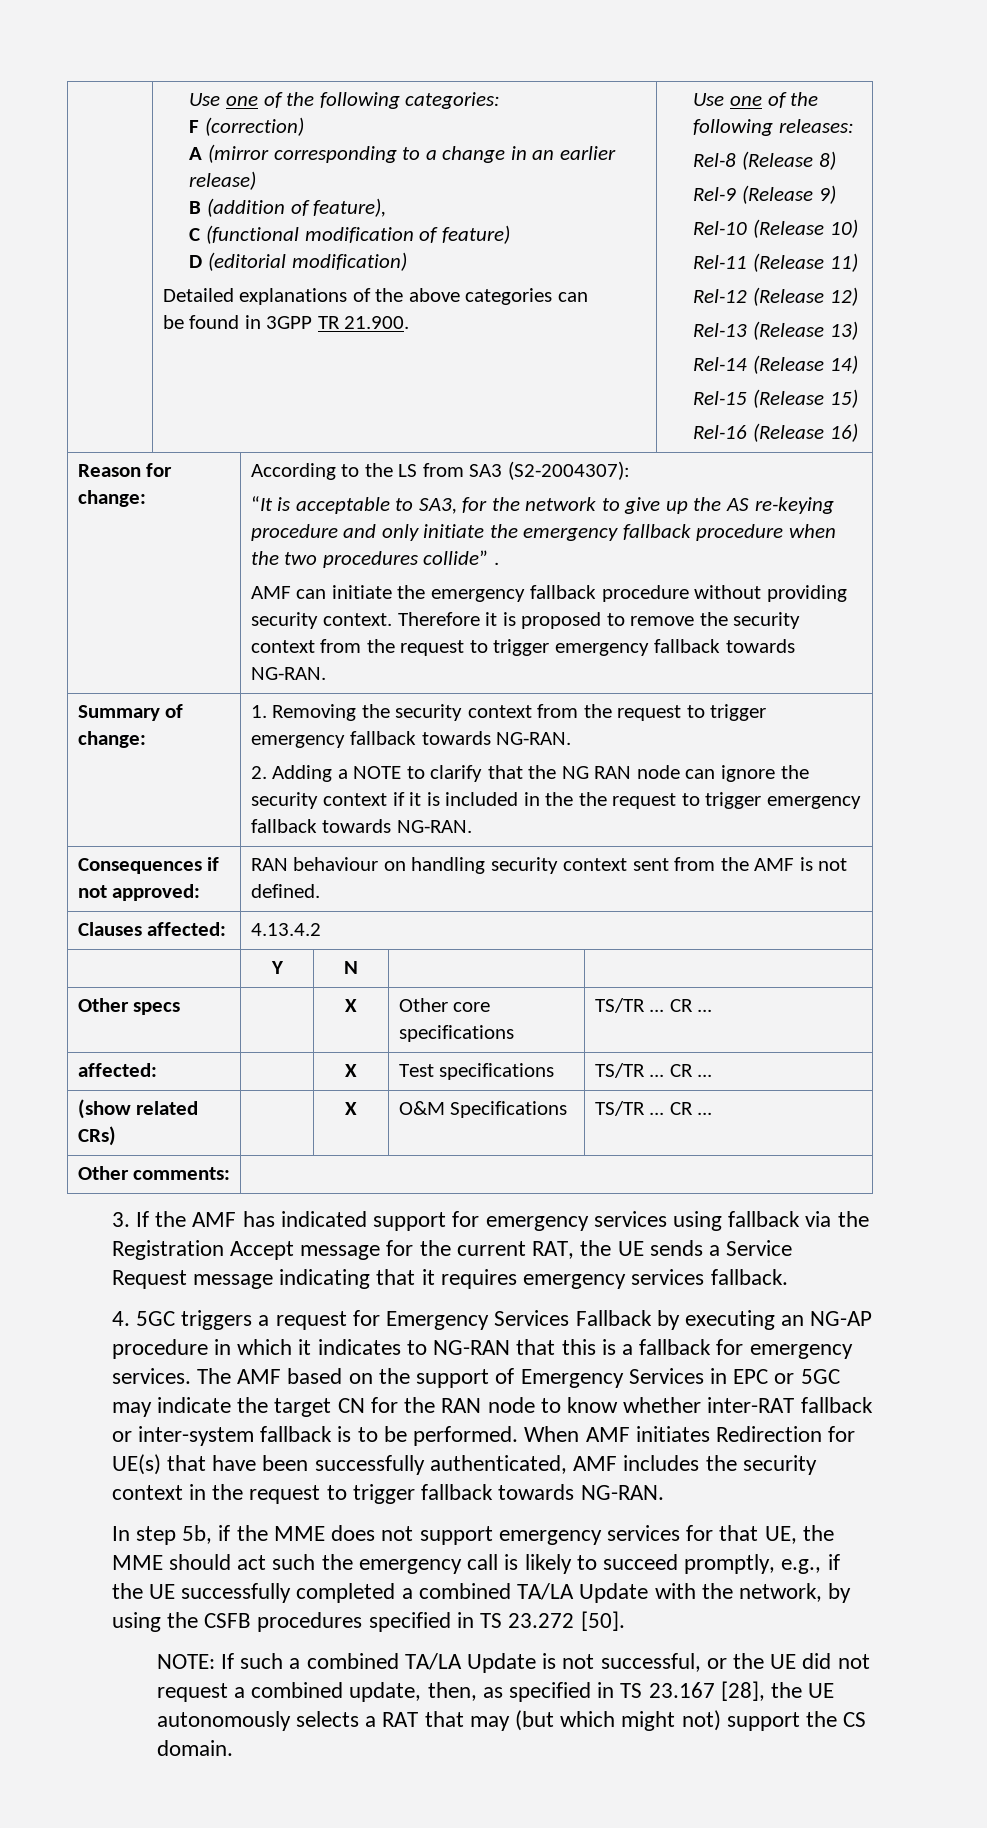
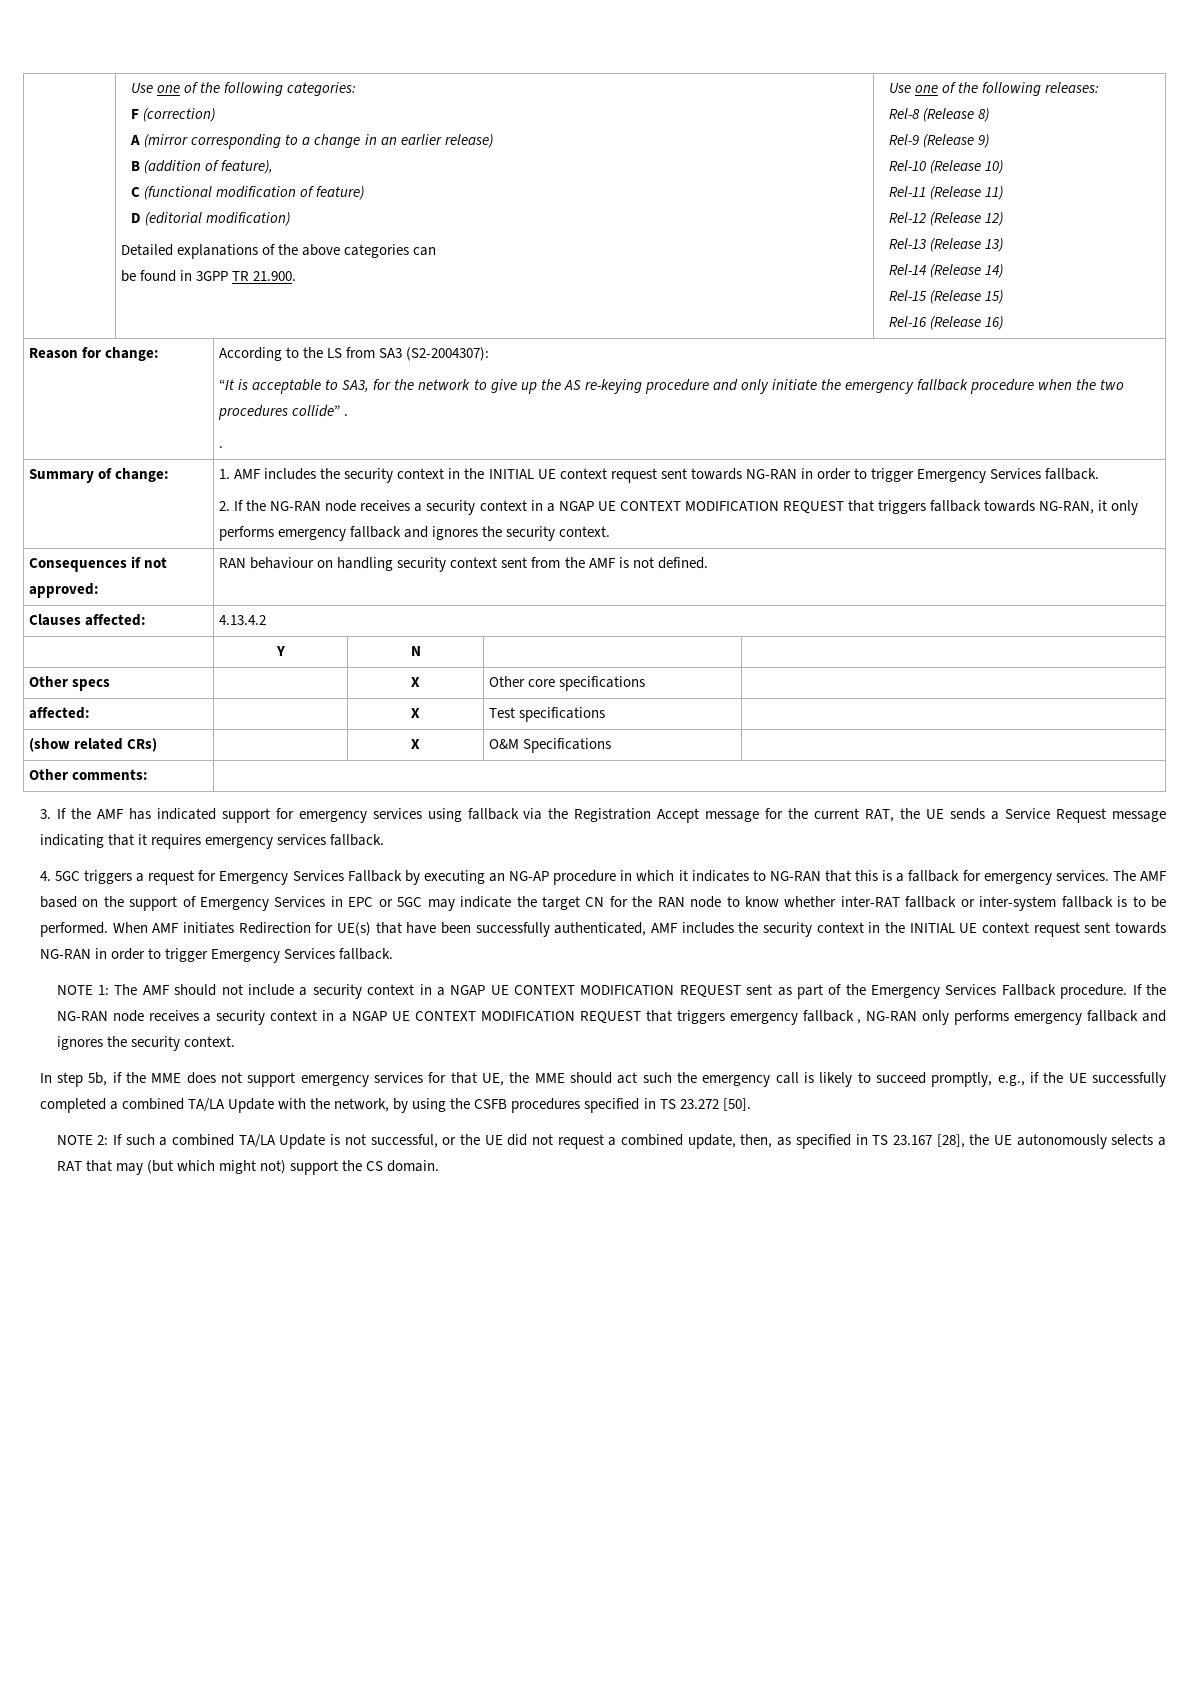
  “It is acceptable to SA3, for the network to give up the AS re-keying procedure and only initiate the emergency fallback procedure when the two procedures collide” .
- AMF can initiate the emergency fallback procedure without providing security context. Therefore it is proposed to remove the security context from the request to trigger emergency fallback towards NG-RAN.
+ .
- 1. Removing the security context from the request to trigger emergency fallback towards NG-RAN.
- 2. Adding a NOTE to clarify that the NG RAN node can ignore the security context if it is included in the the request to trigger emergency fallback towards NG-RAN.
+ 1. AMF includes the security context in the INITIAL UE context request sent towards NG-RAN in order to trigger Emergency Services fallback.
+ 2. If the NG-RAN node receives a security context in a NGAP UE CONTEXT MODIFICATION REQUEST that triggers fallback towards NG-RAN, it only performs emergency fallback and ignores the security context.
- Other specs | | X | Other core specifications | TS/TR ... CR ...
+ Other specs | | X | Other core specifications |
- affected: | | X | Test specifications | TS/TR ... CR ...
+ affected: | | X | Test specifications |
- (show related CRs) | | X | O&M Specifications | TS/TR ... CR ...
+ (show related CRs) | | X | O&M Specifications |
- When AMF initiates Redirection for UE(s) that have been successfully authenticated, AMF includes the security context in the request to trigger fallback towards NG-RAN.
+ When AMF initiates Redirection for UE(s) that have been successfully authenticated, AMF includes the security context in the INITIAL UE context request sent towards NG-RAN in order to trigger Emergency Services fallback.
+ NOTE 1: The AMF should not include a security context in a NGAP UE CONTEXT MODIFICATION REQUEST sent as part of the Emergency Services Fallback procedure. If the NG-RAN node receives a security context in a NGAP UE CONTEXT MODIFICATION REQUEST that triggers emergency fallback , NG-RAN only performs emergency fallback and ignores the security context.
- NOTE: If such a combined TA/LA Update is not successful, or the UE did not request a combined update, then, as specified in TS 23.167 [28], the UE autonomously selects a RAT that may (but which might not) support the CS domain.
+ NOTE 2: If such a combined TA/LA Update is not successful, or the UE did not request a combined update, then, as specified in TS 23.167 [28], the UE autonomously selects a RAT that may (but which might not) support the CS domain.

